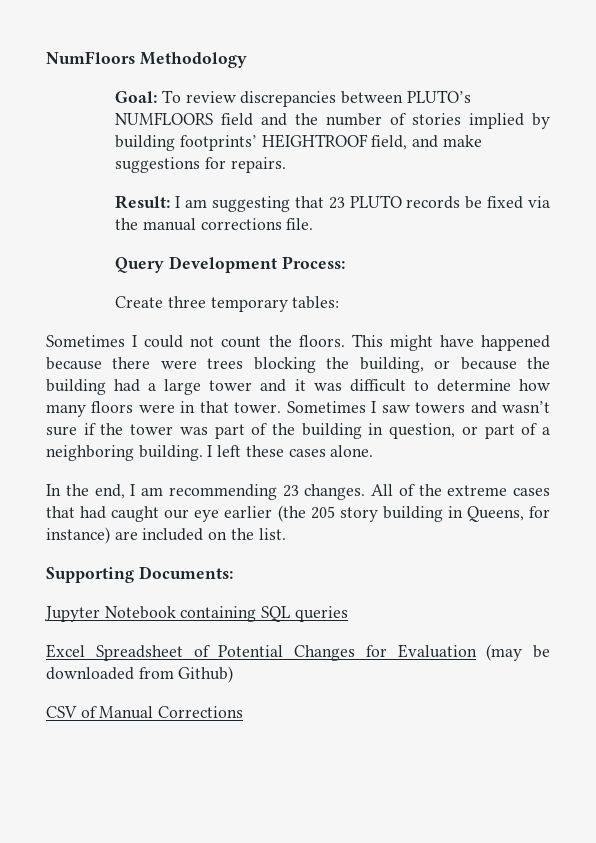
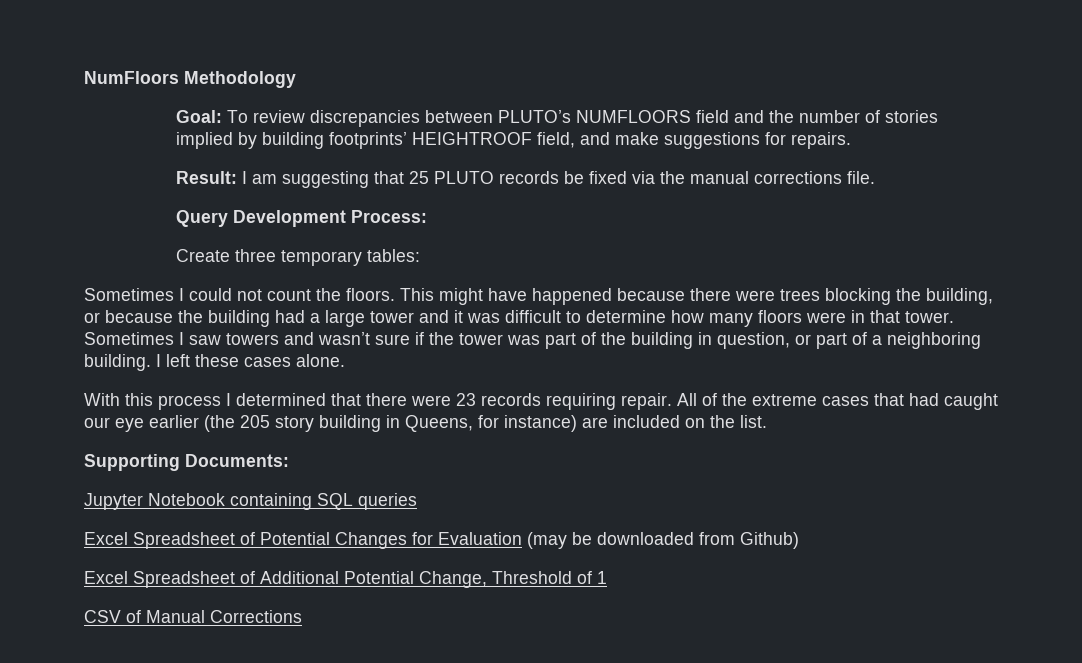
- Result: I am suggesting that 23 PLUTO records be fixed via the manual corrections file.
+ Result: I am suggesting that 25 PLUTO records be fixed via the manual corrections file.
- In the end, I am recommending 23 changes.
+ With this process I determined that there were 23 records requiring repair.
+ Excel Spreadsheet of Additional Potential Change, Threshold of 1

